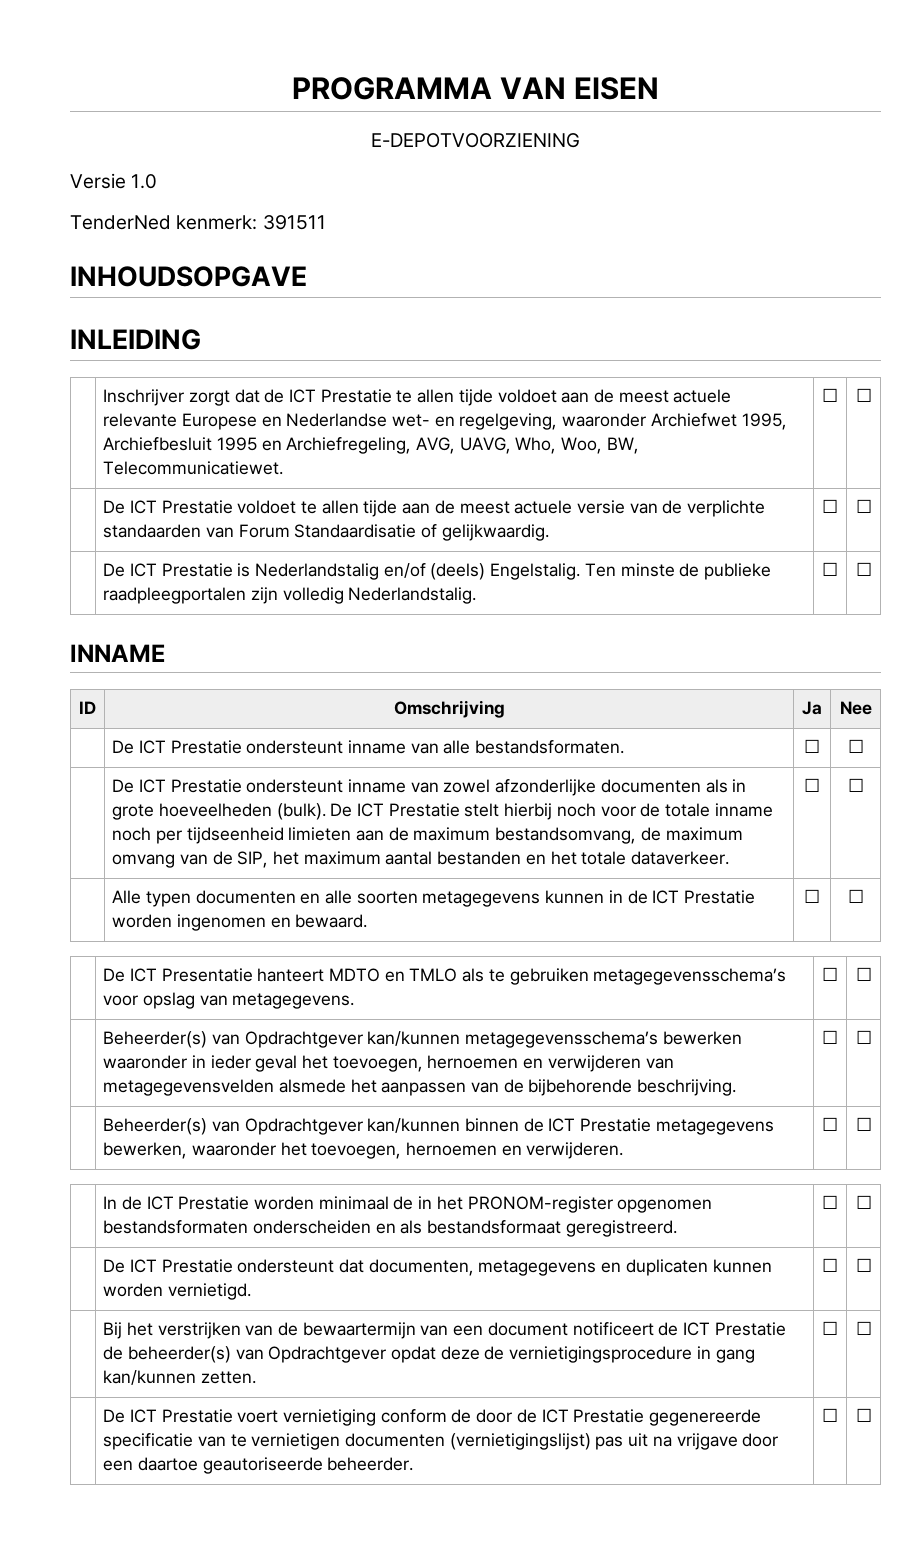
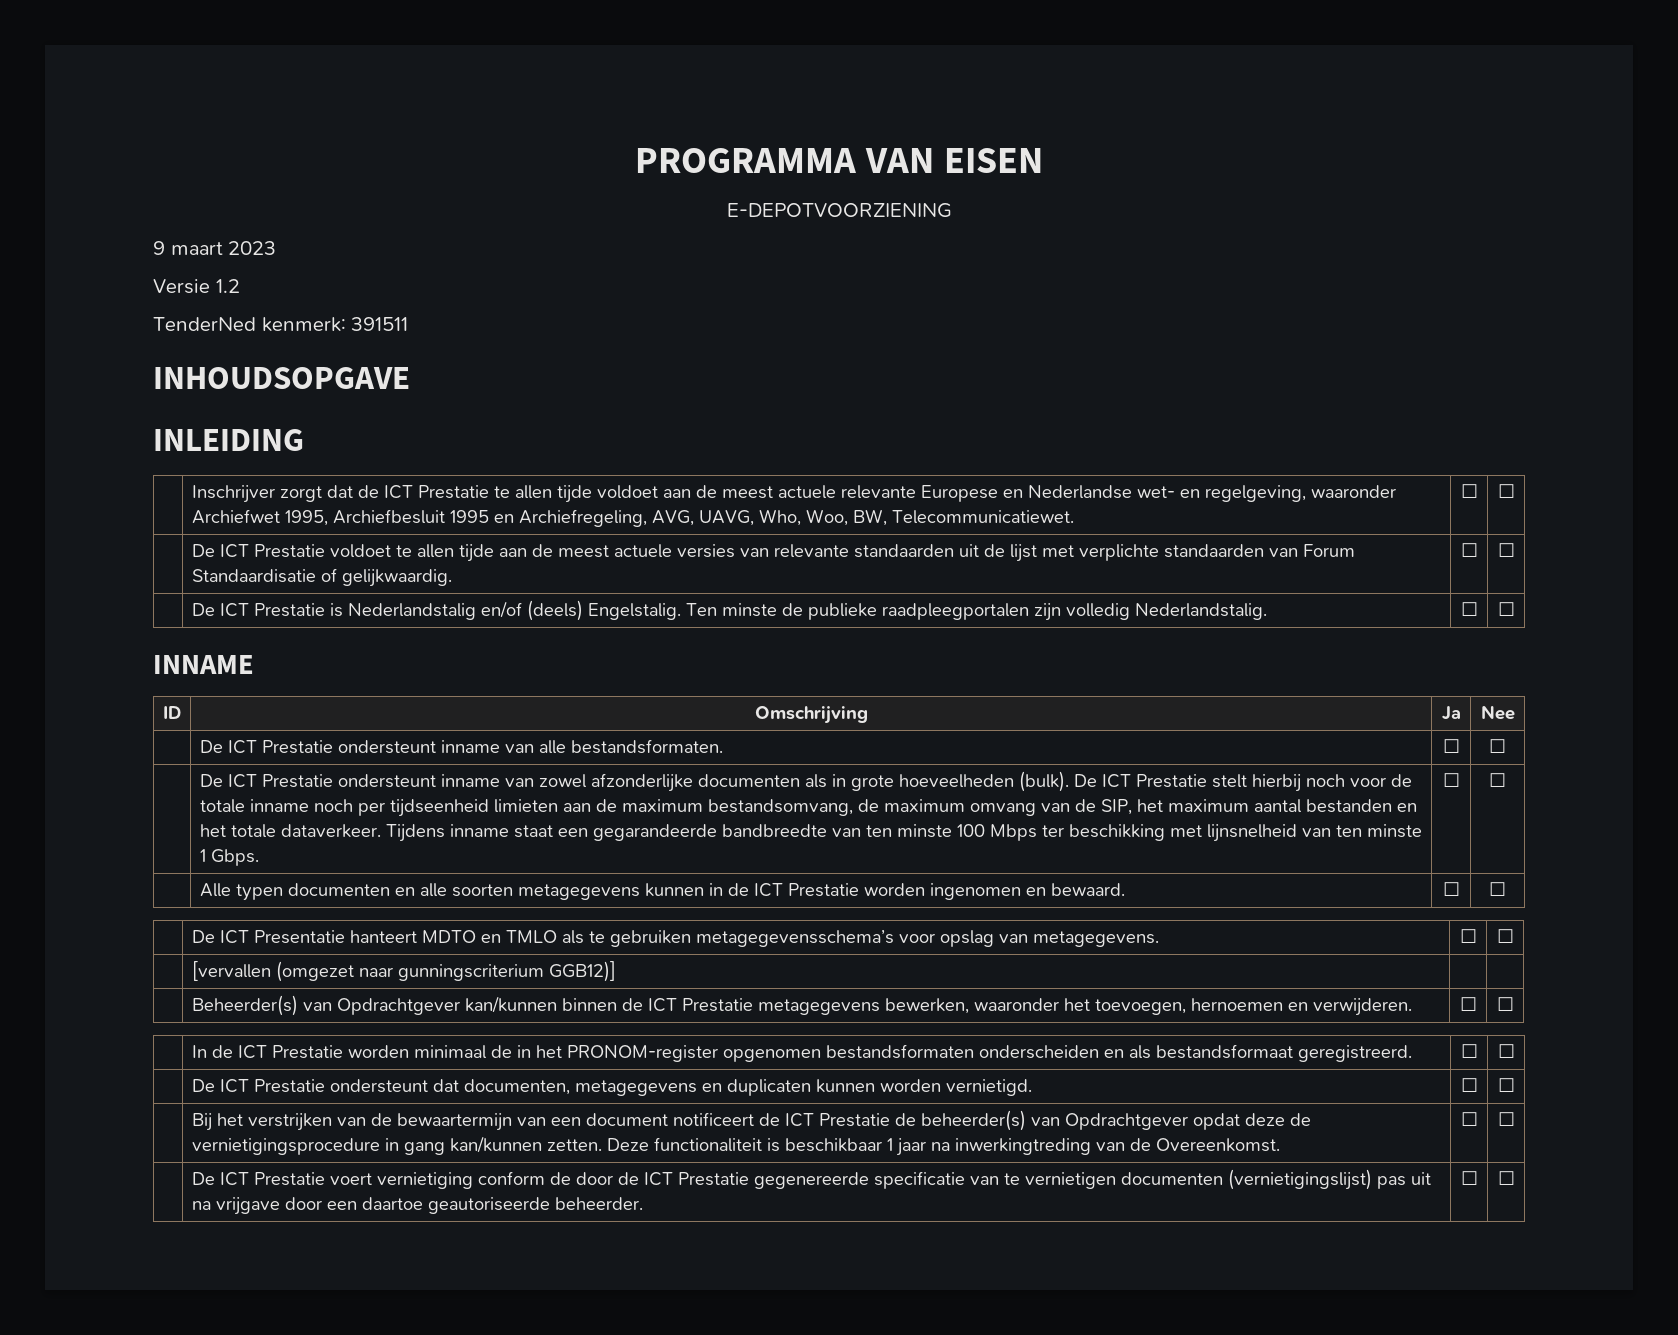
+ 9 maart 2023
- Versie 1.0
+ Versie 1.2
- | De ICT Prestatie voldoet te allen tijde aan de meest actuele versie van de verplichte standaarden van Forum Standaardisatie of gelijkwaardig. | ☐ | ☐
+ | De ICT Prestatie voldoet te allen tijde aan de meest actuele versies van relevante standaarden uit de lijst met verplichte standaarden van Forum Standaardisatie of gelijkwaardig. | ☐ | ☐
+ Tijdens inname staat een gegarandeerde bandbreedte van ten minste 100 Mbps ter beschikking met lijnsnelheid van ten minste 1 Gbps.
- | Beheerder(s) van Opdrachtgever kan/kunnen metagegevensschema’s bewerken waaronder in ieder geval het toevoegen, hernoemen en verwijderen van metagegevensvelden alsmede het aanpassen van de bijbehorende beschrijving. | ☐ | ☐
+ | [vervallen (omgezet naar gunningscriterium GGB12)] | |
- | Bij het verstrijken van de bewaartermijn van een document notificeert de ICT Prestatie de beheerder(s) van Opdrachtgever opdat deze de vernietigingsprocedure in gang kan/kunnen zetten. | ☐ | ☐
+ | Bij het verstrijken van de bewaartermijn van een document notificeert de ICT Prestatie de beheerder(s) van Opdrachtgever opdat deze de vernietigingsprocedure in gang kan/kunnen zetten. Deze functionaliteit is beschikbaar 1 jaar na inwerkingtreding van de Overeenkomst. | ☐ | ☐

